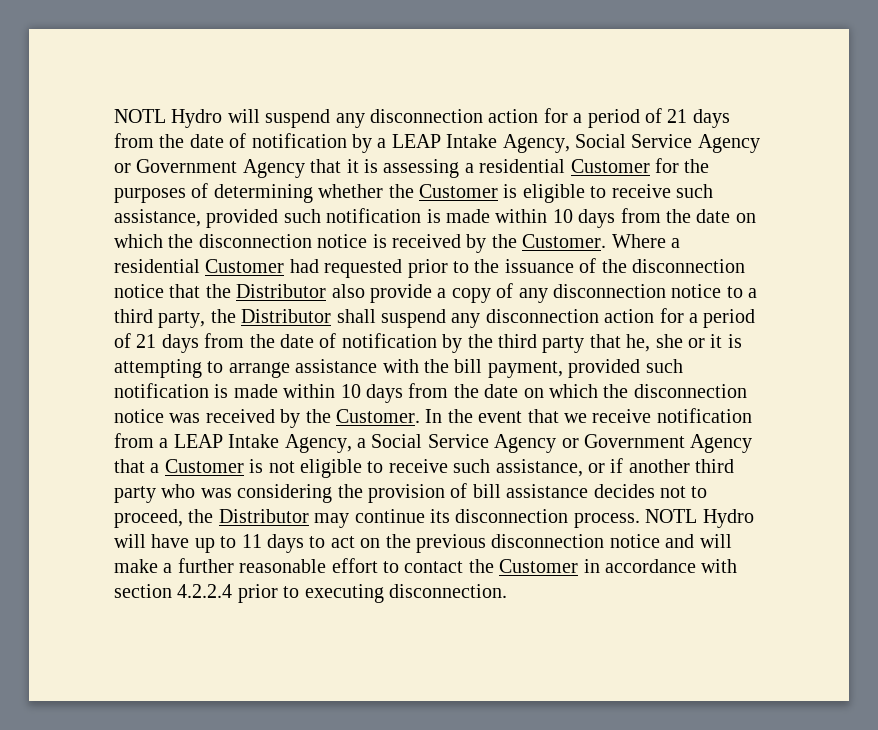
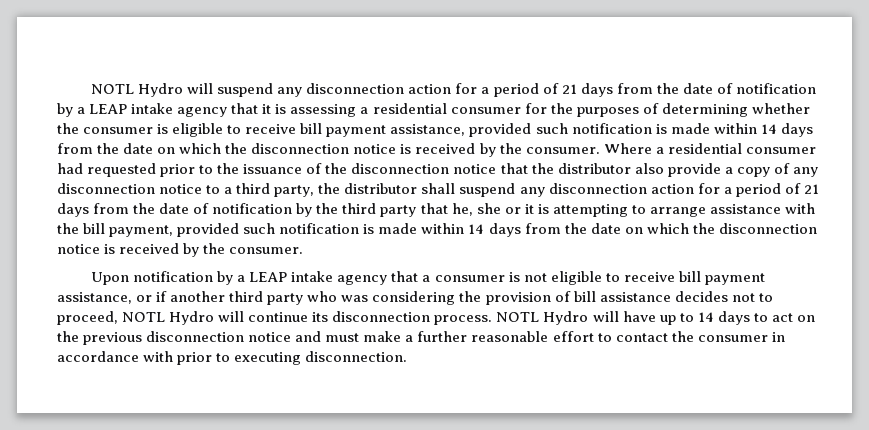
- NOTL Hydro will suspend any disconnection action for a period of 21 days from the date of notification by a LEAP Intake Agency, Social Service Agency or Government Agency that it is assessing a residential Customer for the purposes of determining whether the Customer is eligible to receive such assistance, provided such notification is made within 10 days from the date on which the disconnection notice is received by the Customer.
+ NOTL Hydro will suspend any disconnection action for a period of 21 days from the date of notification by a LEAP intake agency that it is assessing a residential consumer for the purposes of determining whether the consumer is eligible to receive bill payment assistance, provided such notification is made within 14 days from the date on which the disconnection notice is received by the consumer.
- Where a residential Customer had requested prior to the issuance of the disconnection notice that the Distributor also provide a copy of any disconnection notice to a third party, the Distributor shall suspend any disconnection action for a period of 21 days from the date of notification by the third party that he, she or it is attempting to arrange assistance with the bill payment, provided such notification is made within 10 days from the date on which the disconnection notice was received by the Customer. In the event that we receive notification from a LEAP Intake Agency, a Social Service Agency or Government Agency that a Customer is not eligible to receive such assistance, or if another third party who was considering the provision of bill assistance decides not to proceed, the Distributor may continue its disconnection process.
+ Where a residential consumer had requested prior to the issuance of the disconnection notice that the distributor also provide a copy of any disconnection notice to a third party, the distributor shall suspend any disconnection action for a period of 21 days from the date of notification by the third party that he, she or it is attempting to arrange assistance with the bill payment, provided such notification is made within 14 days from the date on which the disconnection notice is received by the consumer.
+ Upon notification by a LEAP intake agency that a consumer is not eligible to receive bill payment assistance, or if another third party who was considering the provision of bill assistance decides not to proceed, NOTL Hydro will continue its disconnection process.
- NOTL Hydro will have up to 11 days to act on the previous disconnection notice and will make a further reasonable effort to contact the Customer in accordance with section 4.2.2.4 prior to executing disconnection.
+ NOTL Hydro will have up to 14 days to act on the previous disconnection notice and must make a further reasonable effort to contact the consumer in accordance with prior to executing disconnection.

